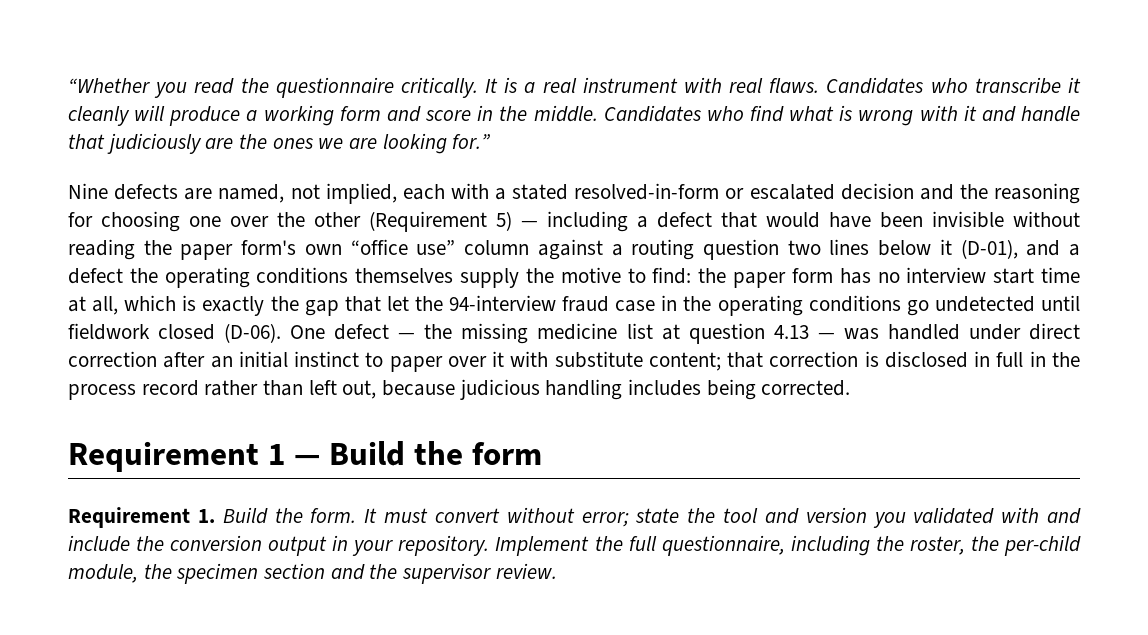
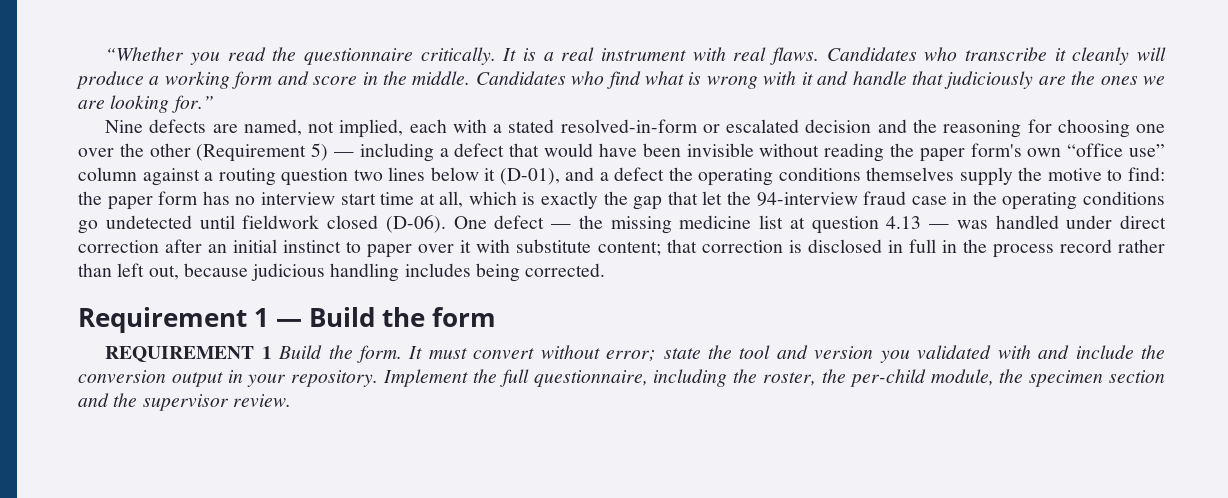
- Requirement 1. Build the form.
+ REQUIREMENT 1 Build the form.

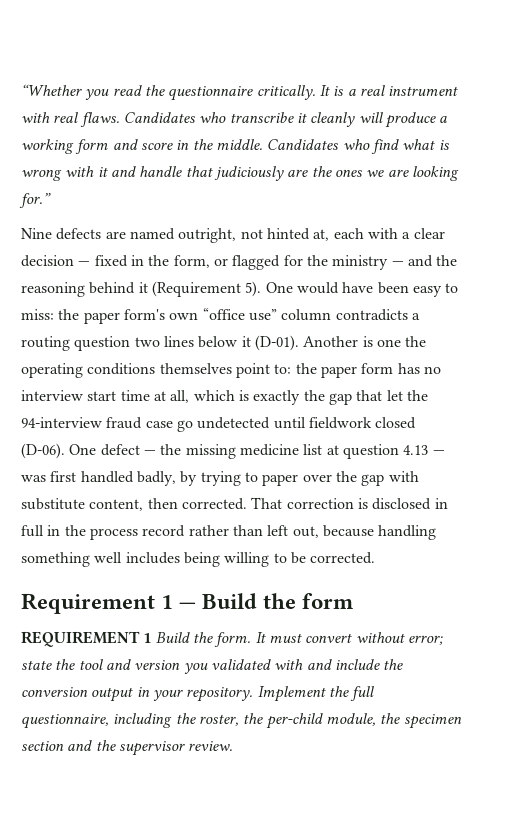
- Nine defects are named, not implied, each with a stated resolved-in-form or escalated decision and the reasoning for choosing one over the other (Requirement 5) — including a defect that would have been invisible without reading the paper form's own “office use” column against a routing question two lines below it (D-01), and a defect the operating conditions themselves supply the motive to find: the paper form has no interview start time at all, which is exactly the gap that let the 94-interview fraud case in the operating conditions go undetected until fieldwork closed (D-06).
+ Nine defects are named outright, not hinted at, each with a clear decision — fixed in the form, or flagged for the ministry — and the reasoning behind it (Requirement 5). One would have been easy to miss: the paper form's own “office use” column contradicts a routing question two lines below it (D-01). Another is one the operating conditions themselves point to: the paper form has no interview start time at all, which is exactly the gap that let the 94-interview fraud case go undetected until fieldwork closed (D-06).
- One defect — the missing medicine list at question 4.13 — was handled under direct correction after an initial instinct to paper over it with substitute content; that correction is disclosed in full in the process record rather than left out, because judicious handling includes being corrected.
+ One defect — the missing medicine list at question 4.13 — was first handled badly, by trying to paper over the gap with substitute content, then corrected. That correction is disclosed in full in the process record rather than left out, because handling something well includes being willing to be corrected.

